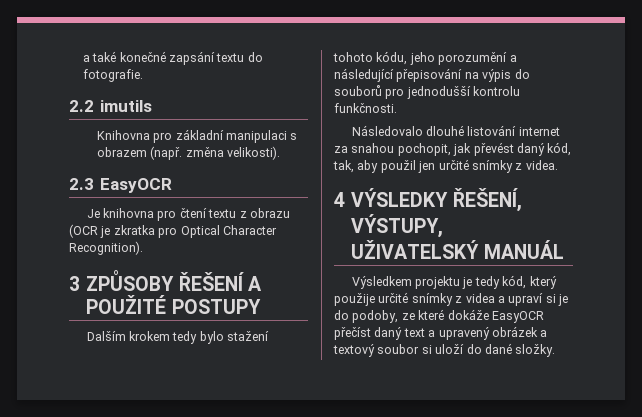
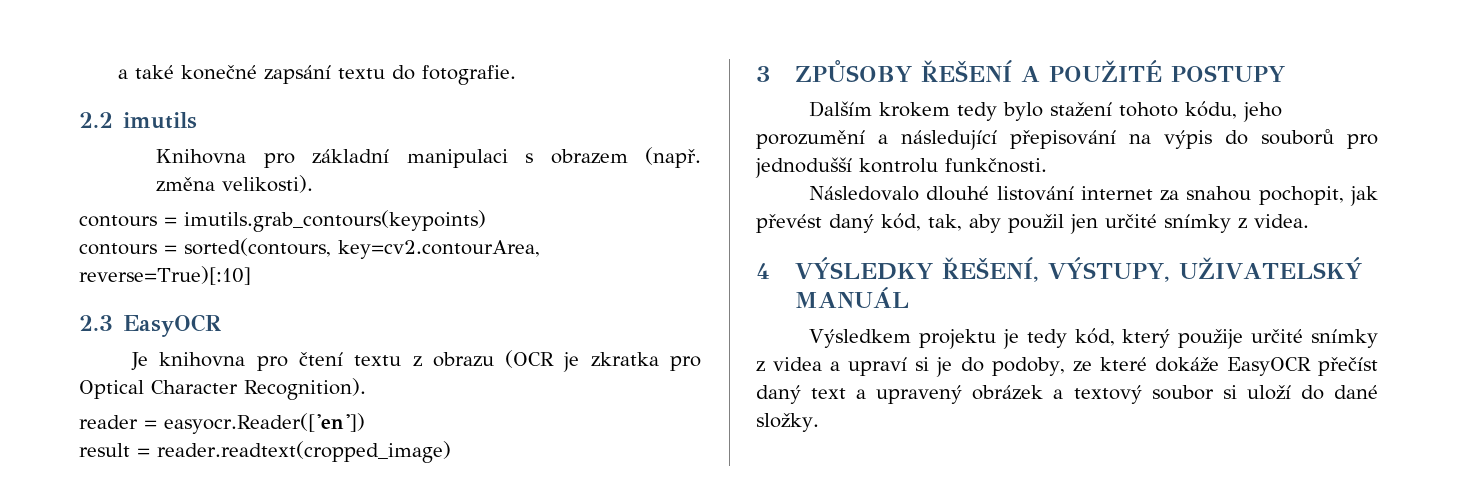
+ contours = imutils.grab_contours(keypoints)
+ contours = sorted(contours, key=cv2.contourArea, reverse=True)[:10]
+ reader = easyocr.Reader(['en'])
+ result = reader.readtext(cropped_image)

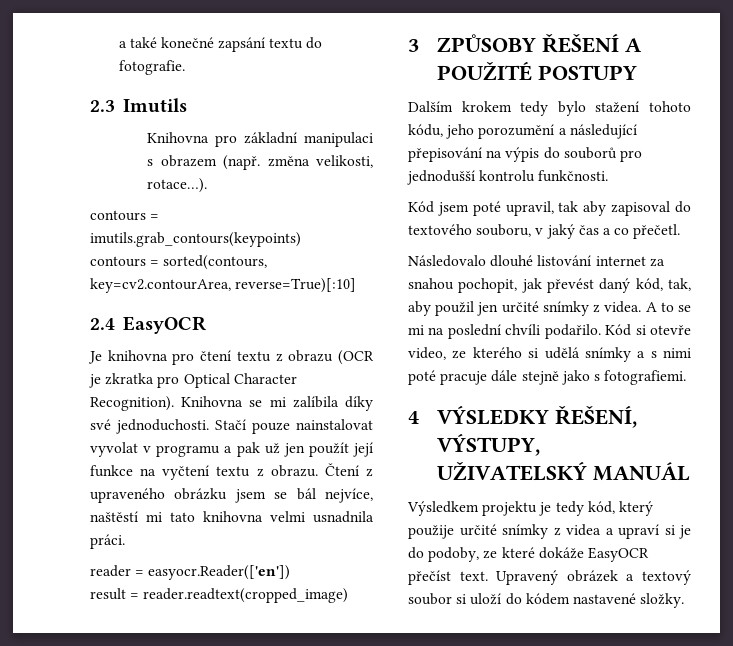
- 2.2 imutils
+ 2.3 Imutils
- Knihovna pro základní manipulaci s obrazem (např. změna velikosti).
+ Knihovna pro základní manipulaci s obrazem (např. změna velikosti, rotace…).
- 2.3 EasyOCR
+ 2.4 EasyOCR
+ Knihovna se mi zalíbila díky své jednoduchosti. Stačí pouze nainstalovat vyvolat v programu a pak už jen použít její funkce na vyčtení textu z obrazu. Čtení z upraveného obrázku jsem se bál nejvíce, naštěstí mi tato knihovna velmi usnadnila práci.
+ Kód jsem poté upravil, tak aby zapisoval do textového souboru, v jaký čas a co přečetl.
+ A to se mi na poslední chvíli podařilo. Kód si otevře video, ze kterého si udělá snímky a s nimi poté pracuje dále stejně jako s fotografiemi.
- Výsledkem projektu je tedy kód, který použije určité snímky z videa a upraví si je do podoby, ze které dokáže EasyOCR přečíst daný text a upravený obrázek a textový soubor si uloží do dané složky.
+ Výsledkem projektu je tedy kód, který použije určité snímky z videa a upraví si je do podoby, ze které dokáže EasyOCR přečíst text. Upravený obrázek a textový soubor si uloží do kódem nastavené složky.

